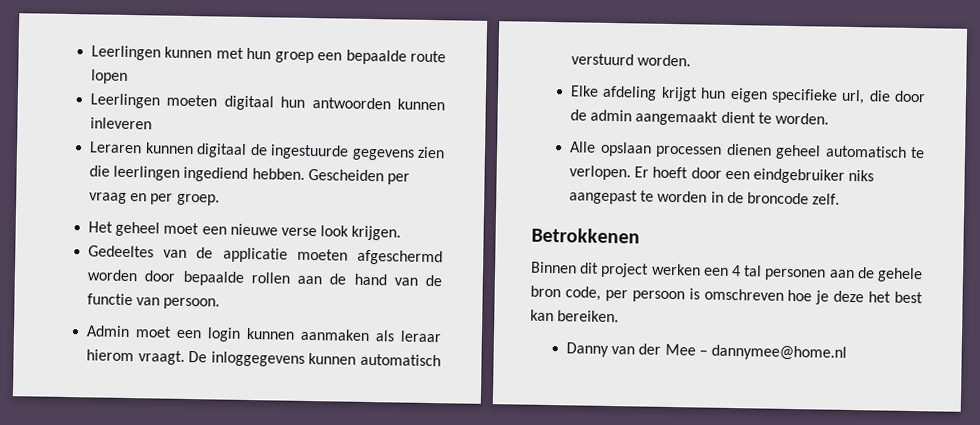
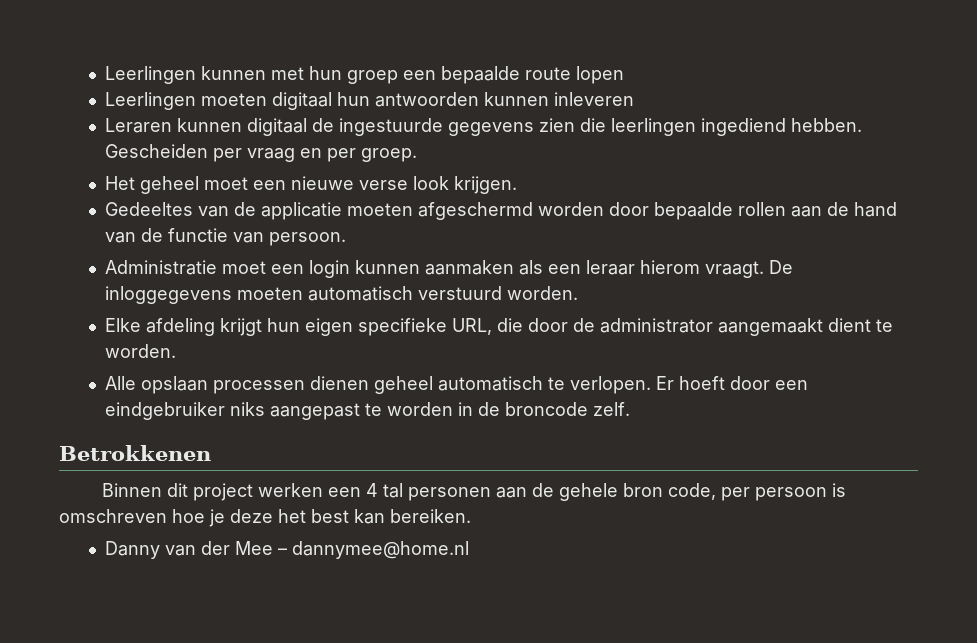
- Admin moet een login kunnen aanmaken als leraar hierom vraagt.
+ Administratie moet een login kunnen aanmaken als een leraar hierom vraagt.
- De inloggegevens kunnen automatisch verstuurd worden.
+ De inloggegevens moeten automatisch verstuurd worden.
- Elke afdeling krijgt hun eigen specifieke url, die door de admin aangemaakt dient te worden.
+ Elke afdeling krijgt hun eigen specifieke URL, die door de administrator aangemaakt dient te worden.

